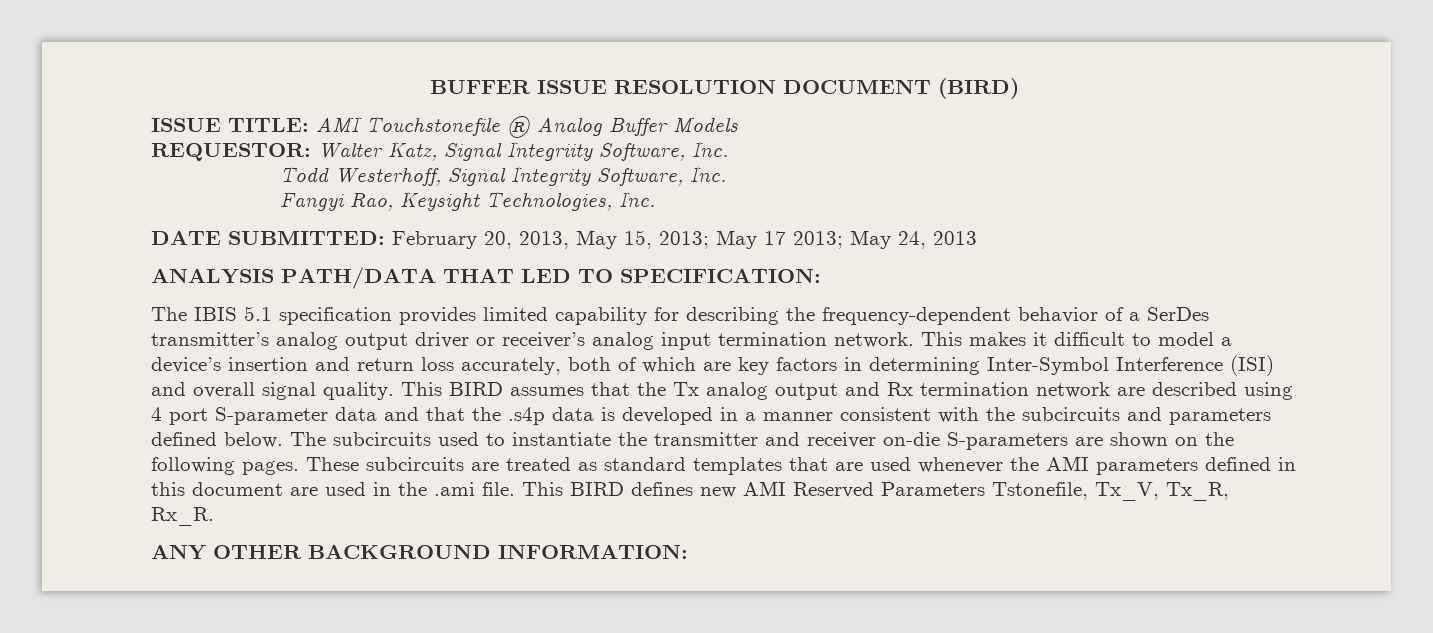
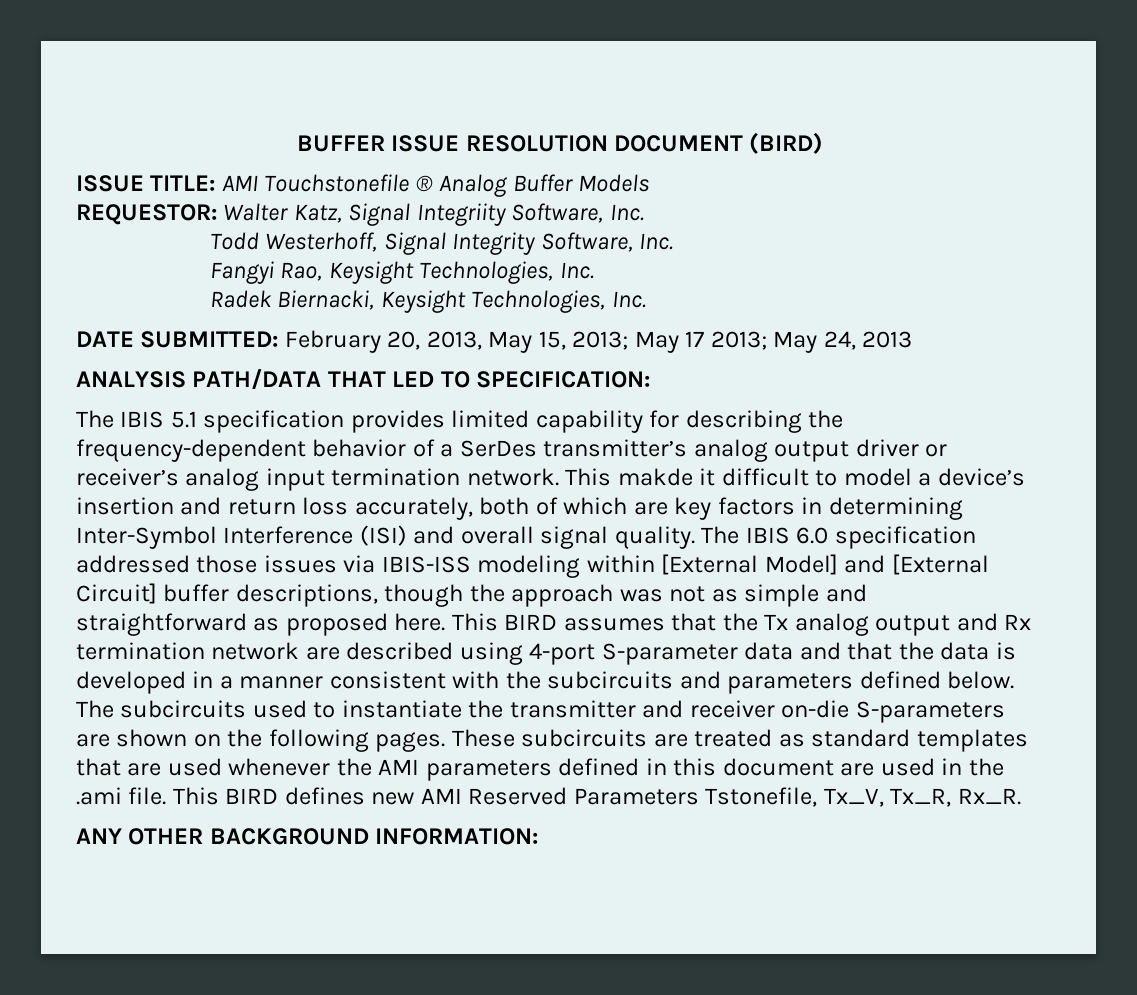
+ Radek Biernacki, Keysight Technologies, Inc.
- This makes it difficult to model a device’s insertion and return loss accurately, both of which are key factors in determining Inter-Symbol Interference (ISI) and overall signal quality.
+ This makde it difficult to model a device’s insertion and return loss accurately, both of which are key factors in determining Inter-Symbol Interference (ISI) and overall signal quality.
+ The IBIS 6.0 specification addressed those issues via IBIS-ISS modeling within [External Model] and [External Circuit] buffer descriptions, though the approach was not as simple and straightforward as proposed here.
- This BIRD assumes that the Tx analog output and Rx termination network are described using 4 port S-parameter data and that the .s4p data is developed in a manner consistent with the subcircuits and parameters defined below.
+ This BIRD assumes that the Tx analog output and Rx termination network are described using 4-port S-parameter data and that the data is developed in a manner consistent with the subcircuits and parameters defined below.

